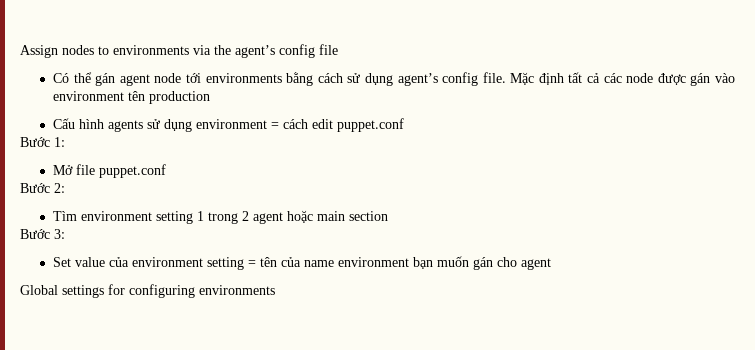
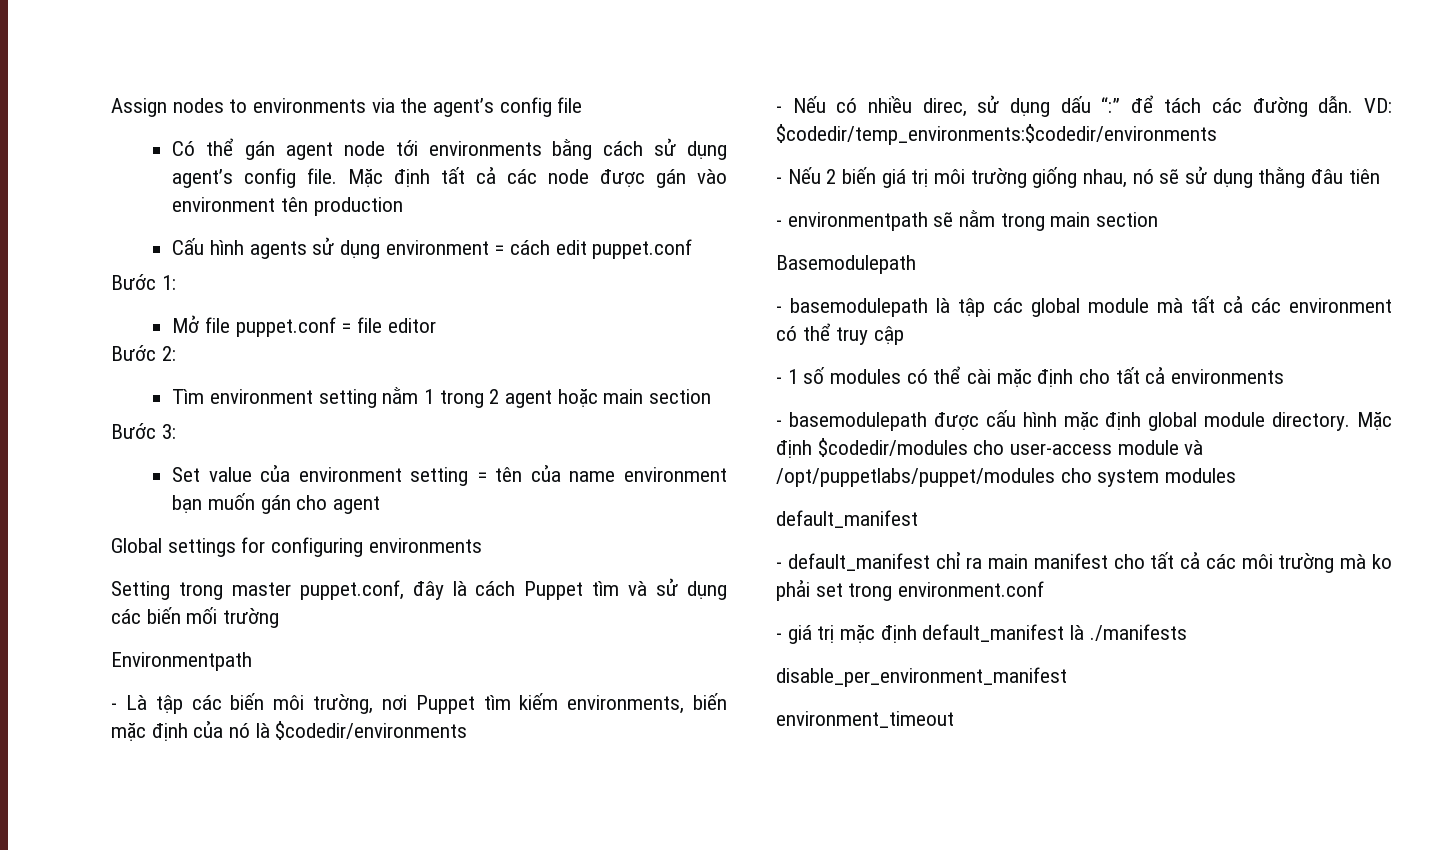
- Mở file puppet.conf
+ Mở file puppet.conf = file editor
- Tìm environment setting 1 trong 2 agent hoặc main section
+ Tìm environment setting nằm 1 trong 2 agent hoặc main section
+ Setting trong master puppet.conf, đây là cách Puppet tìm và sử dụng các biến mối trường
+ Environmentpath
+ - Là tập các biến môi trường, nơi Puppet tìm kiếm environments, biến mặc định của nó là $codedir/environments
+ - Nếu có nhiều direc, sử dụng dấu “:” để tách các đường dẫn. VD: $codedir/temp_environments:$codedir/environments
+ - Nếu 2 biến giá trị môi trường giống nhau, nó sẽ sử dụng thằng đâu tiên
+ - environmentpath sẽ nằm trong main section
+ Basemodulepath
+ - basemodulepath là tập các global module mà tất cả các environment có thể truy cập
+ - 1 số modules có thể cài mặc định cho tất cả environments
+ - basemodulepath được cấu hình mặc định global module directory. Mặc định $codedir/modules cho user-access module và /opt/puppetlabs/puppet/modules cho system modules
+ default_manifest
+ - default_manifest chỉ ra main manifest cho tất cả các môi trường mà ko phải set trong environment.conf
+ - giá trị mặc định default_manifest là ./manifests
+ disable_per_environment_manifest
+ environment_timeout

